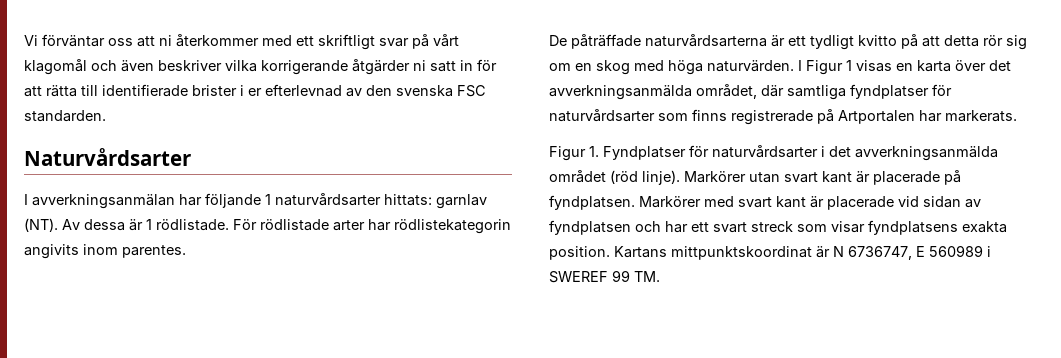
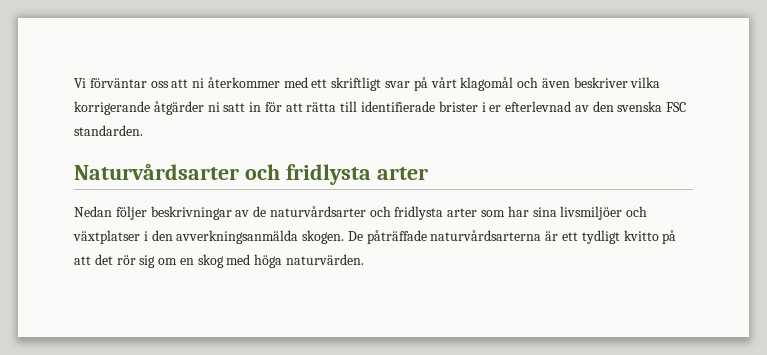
- Naturvårdsarter
- I avverkningsanmälan har följande 1 naturvårdsarter hittats: garnlav (NT). Av dessa är 1 rödlistade. För rödlistade arter har rödlistekategorin angivits inom parentes.
- De påträffade naturvårdsarterna är ett tydligt kvitto på att detta rör sig om en skog med höga naturvärden. I Figur 1 visas en karta över det avverkningsanmälda området, där samtliga fyndplatser för naturvårdsarter som finns registrerade på Artportalen har markerats.
- Figur 1. Fyndplatser för naturvårdsarter i det avverkningsanmälda området (röd linje). Markörer utan svart kant är placerade på fyndplatsen. Markörer med svart kant är placerade vid sidan av fyndplatsen och har ett svart streck som visar fyndplatsens exakta position. Kartans mittpunktskoordinat är N 6736747, E 560989 i SWEREF 99 TM.
+ Naturvårdsarter och fridlysta arter
+ Nedan följer beskrivningar av de naturvårdsarter och fridlysta arter som har sina livsmiljöer och växtplatser i den avverkningsanmälda skogen. De påträffade naturvårdsarterna är ett tydligt kvitto på att det rör sig om en skog med höga naturvärden.

